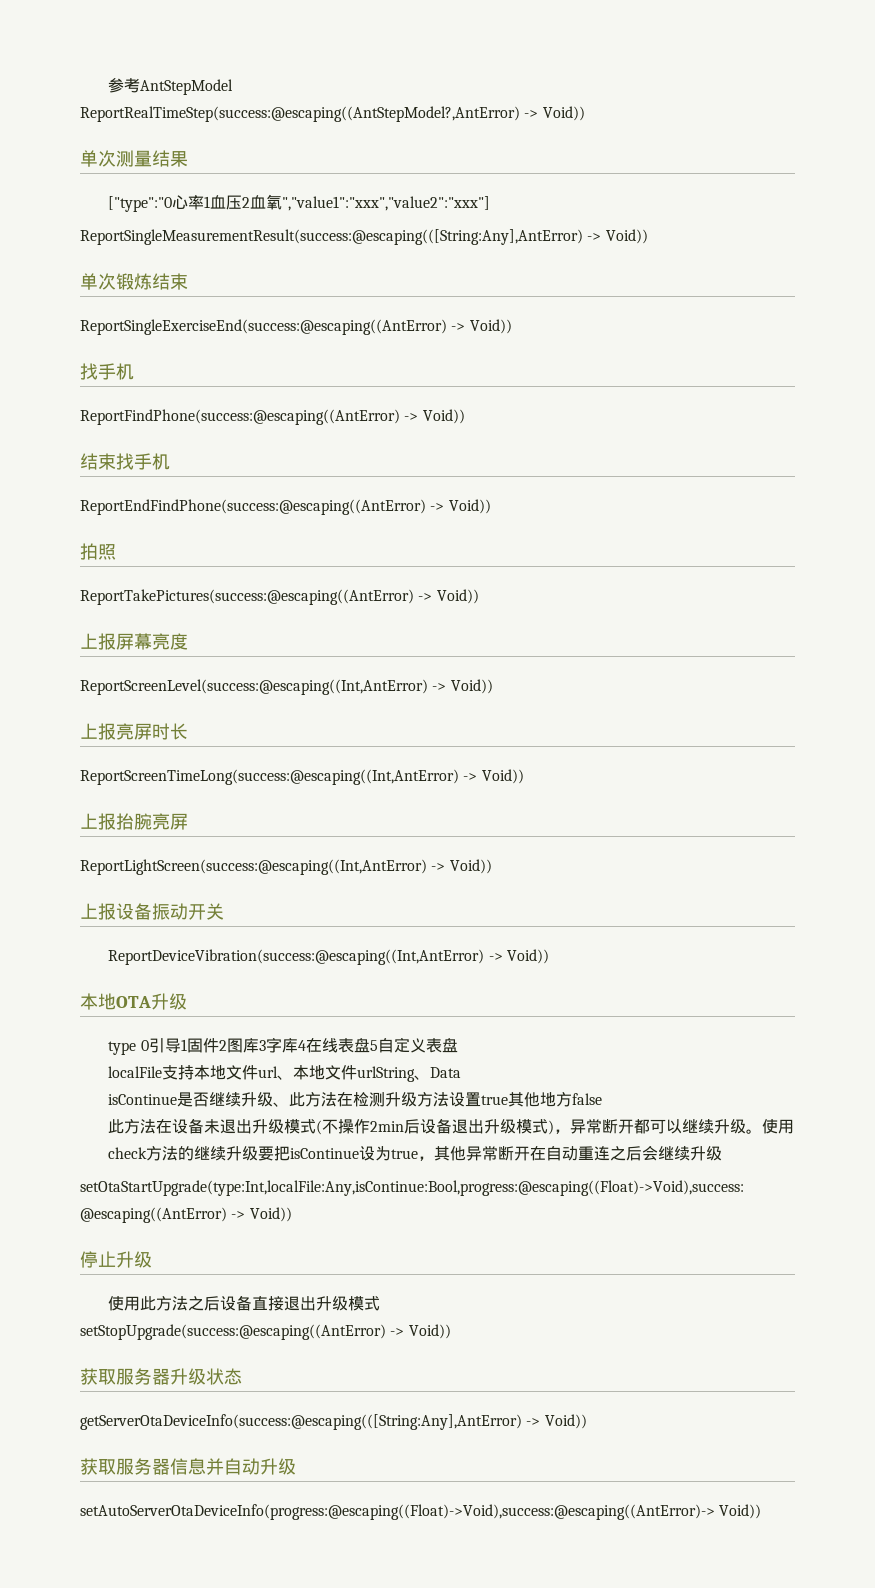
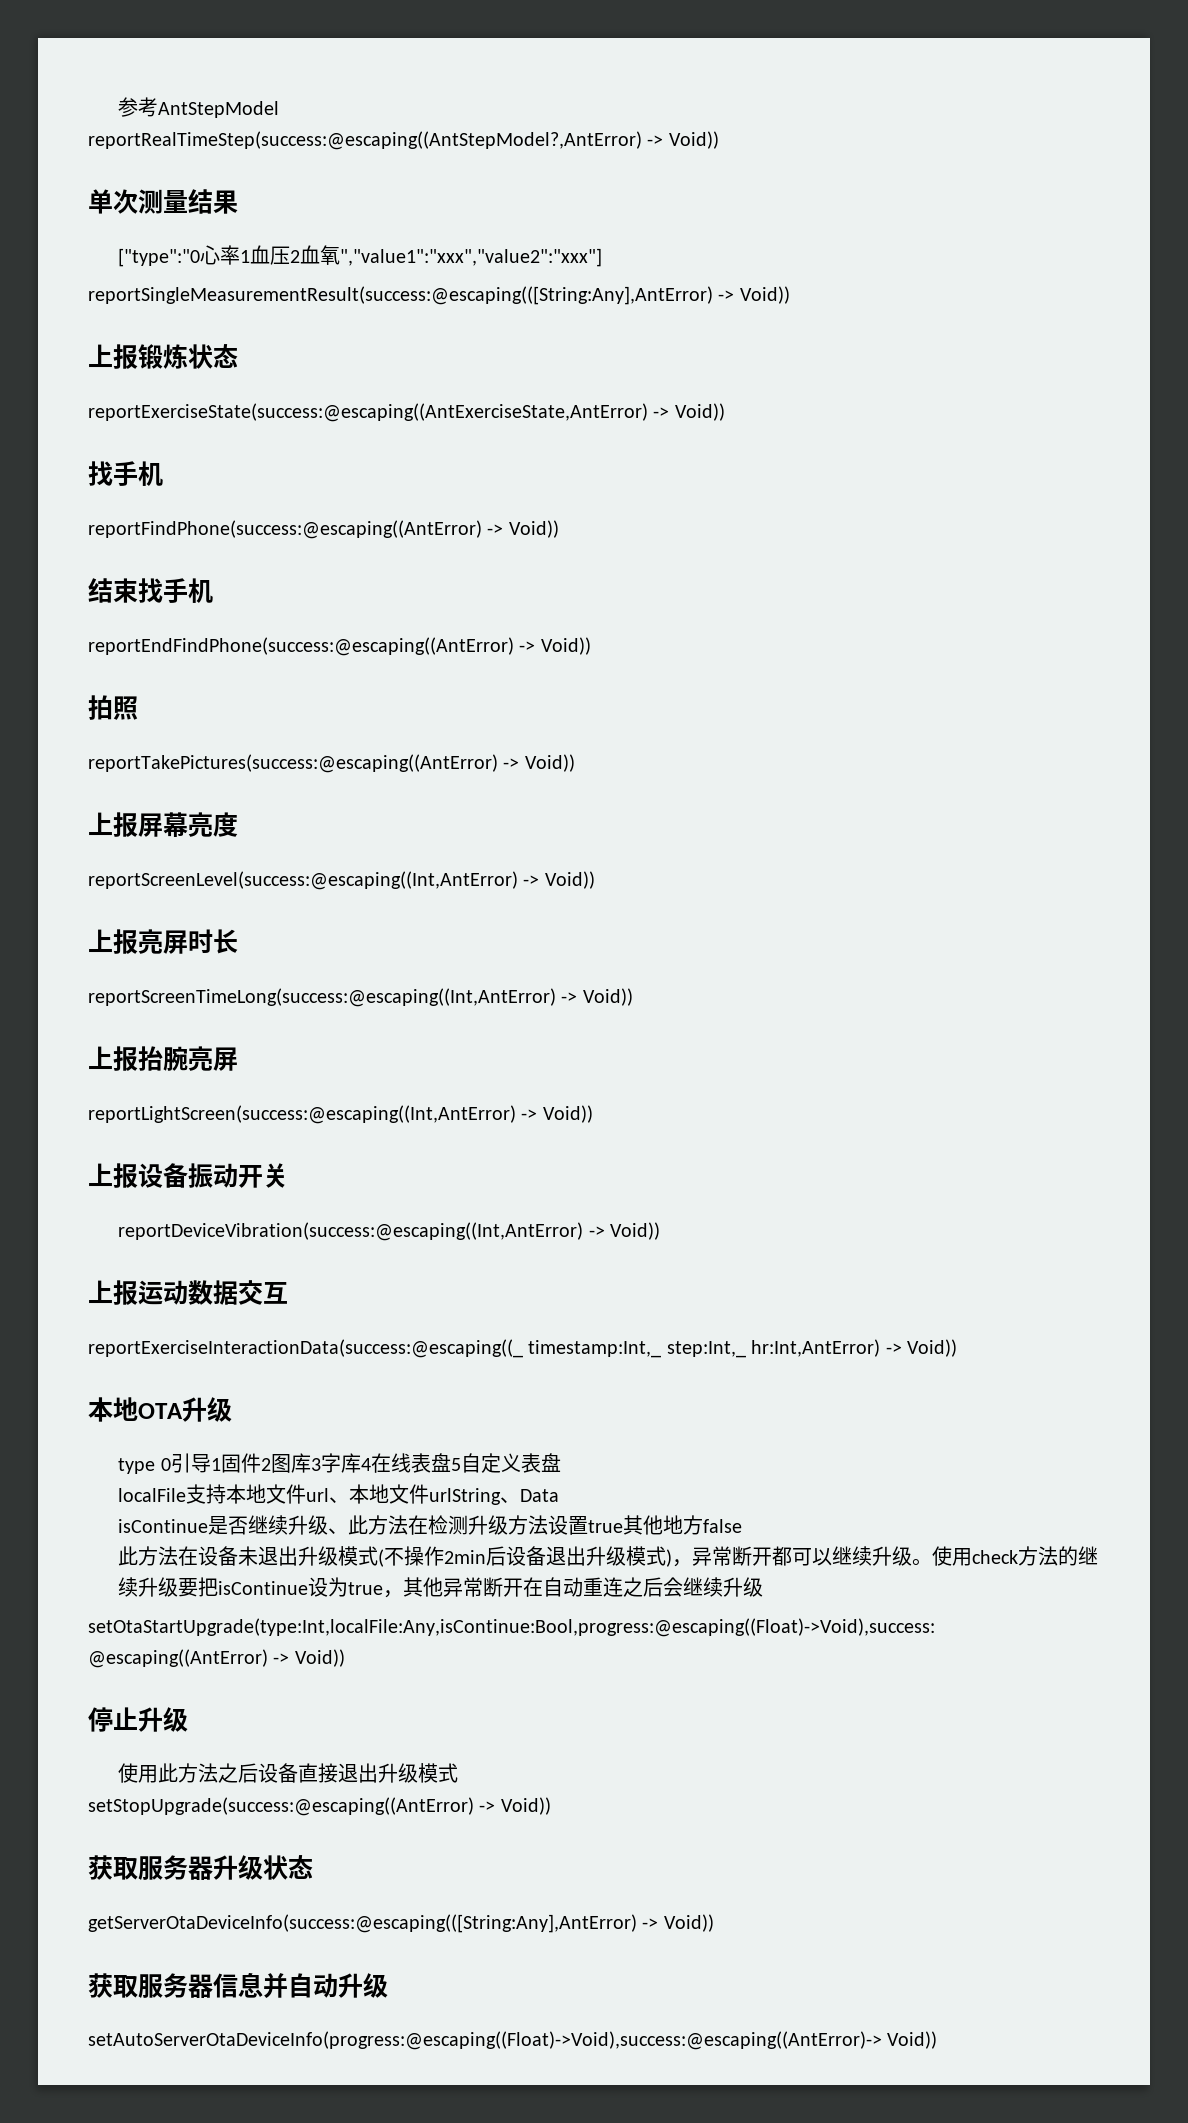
- ReportRealTimeStep(success:@escaping((AntStepModel?,AntError) -> Void))
+ reportRealTimeStep(success:@escaping((AntStepModel?,AntError) -> Void))
- ReportSingleMeasurementResult(success:@escaping(([String:Any],AntError) -> Void))
- 单次锻炼结束
- ReportSingleExerciseEnd(success:@escaping((AntError) -> Void))
+ reportSingleMeasurementResult(success:@escaping(([String:Any],AntError) -> Void))
+ 上报锻炼状态
+ reportExerciseState(success:@escaping((AntExerciseState,AntError) -> Void))
- ReportFindPhone(success:@escaping((AntError) -> Void))
+ reportFindPhone(success:@escaping((AntError) -> Void))
- ReportEndFindPhone(success:@escaping((AntError) -> Void))
+ reportEndFindPhone(success:@escaping((AntError) -> Void))
- ReportTakePictures(success:@escaping((AntError) -> Void))
+ reportTakePictures(success:@escaping((AntError) -> Void))
- ReportScreenLevel(success:@escaping((Int,AntError) -> Void))
+ reportScreenLevel(success:@escaping((Int,AntError) -> Void))
- ReportScreenTimeLong(success:@escaping((Int,AntError) -> Void))
+ reportScreenTimeLong(success:@escaping((Int,AntError) -> Void))
- ReportLightScreen(success:@escaping((Int,AntError) -> Void))
+ reportLightScreen(success:@escaping((Int,AntError) -> Void))
- ReportDeviceVibration(success:@escaping((Int,AntError) -> Void))
+ reportDeviceVibration(success:@escaping((Int,AntError) -> Void))
+ 上报运动数据交互
+ reportExerciseInteractionData(success:@escaping((_ timestamp:Int,_ step:Int,_ hr:Int,AntError) -> Void))

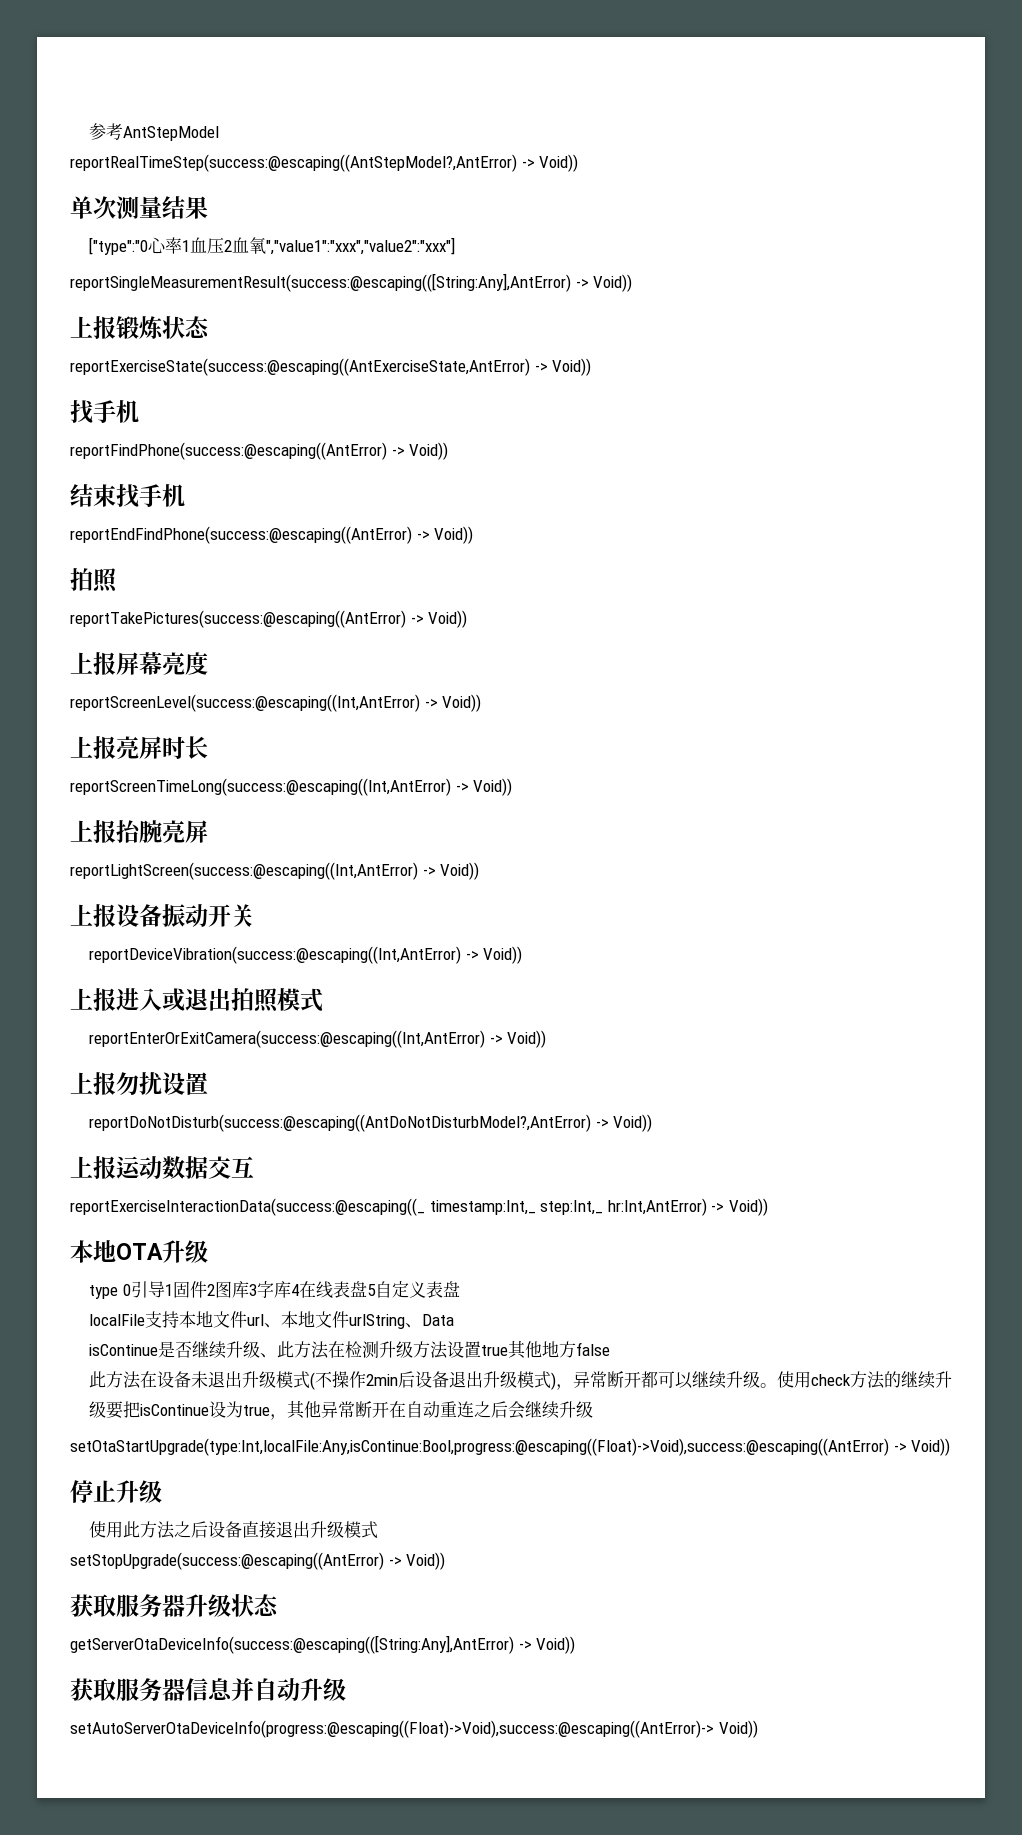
+ 上报进入或退出拍照模式
+ reportEnterOrExitCamera(success:@escaping((Int,AntError) -> Void))
+ 上报勿扰设置
+ reportDoNotDisturb(success:@escaping((AntDoNotDisturbModel?,AntError) -> Void))

